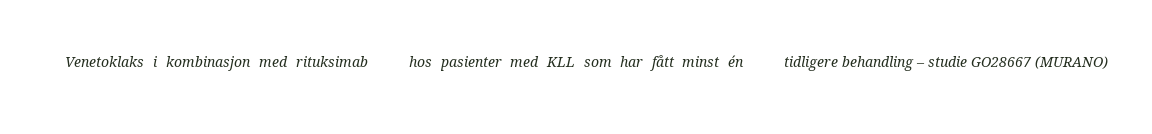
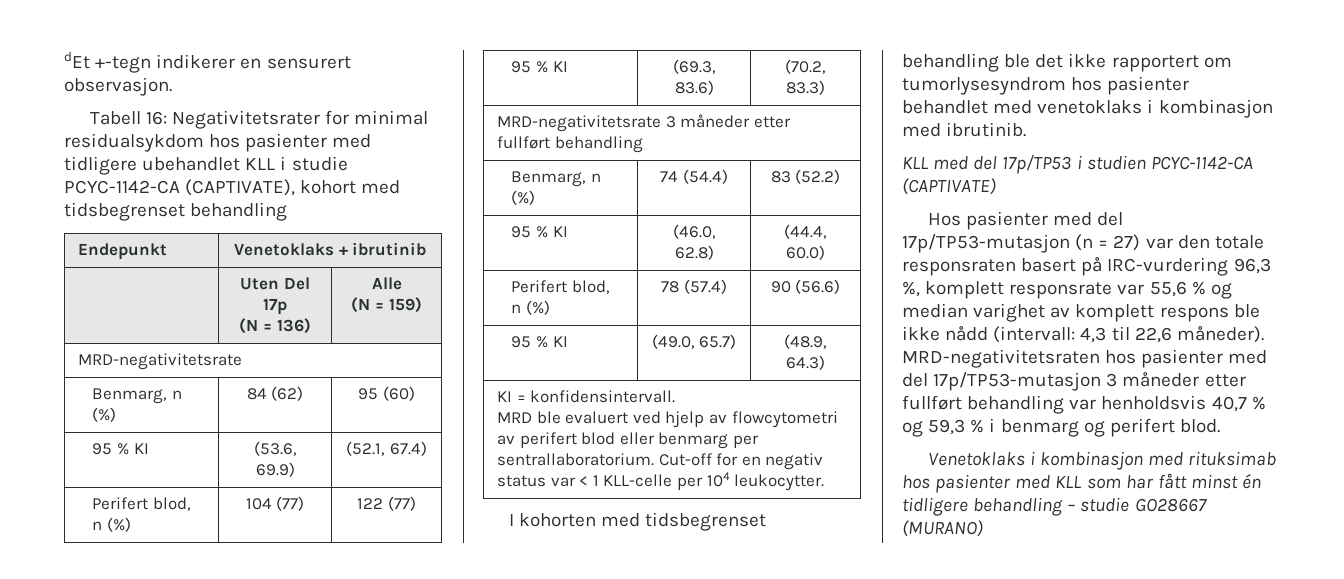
+ dEt +-tegn indikerer en sensurert observasjon.
+ Tabell 16: Negativitetsrater for minimal residualsykdom hos pasienter med tidligere ubehandlet KLL i studie PCYC-1142-CA (CAPTIVATE), kohort med tidsbegrenset behandling
+ Endepunkt | Venetoklaks + ibrutinib
+ | Uten Del 17p
+ (N = 136) | Alle
+ (N = 159)
+ MRD-negativitetsrate
+ Benmarg, n (%) | 84 (62) | 95 (60)
+ 95 % KI | (53.6, 69.9) | (52.1, 67.4)
+ Perifert blod, n (%) | 104 (77) | 122 (77)
+ 95 % KI | (69.3, 83.6) | (70.2, 83.3)
+ MRD-negativitetsrate 3 måneder etter fullført behandling
+ Benmarg, n (%) | 74 (54.4) | 83 (52.2)
+ 95 % KI | (46.0, 62.8) | (44.4, 60.0)
+ Perifert blod, n (%) | 78 (57.4) | 90 (56.6)
+ 95 % KI | (49.0, 65.7) | (48.9, 64.3)
+ KI = konfidensintervall.
+ MRD ble evaluert ved hjelp av flowcytometri av perifert blod eller benmarg per sentrallaboratorium. Cut-off for en negativ status var < 1 KLL-celle per 104 leukocytter.
+ I kohorten med tidsbegrenset behandling ble det ikke rapportert om tumorlysesyndrom hos pasienter behandlet med venetoklaks i kombinasjon med ibrutinib.
+ KLL med del 17p/TP53 i studien PCYC-1142-CA (CAPTIVATE)
+ Hos pasienter med del 17p/TP53-mutasjon (n = 27) var den totale responsraten basert på IRC-vurdering 96,3 %, komplett responsrate var 55,6 % og median varighet av komplett respons ble ikke nådd (intervall: 4,3 til 22,6 måneder). MRD-negativitetsraten hos pasienter med del 17p/TP53-mutasjon 3 måneder etter fullført behandling var henholdsvis 40,7 % og 59,3 % i benmarg og perifert blod.

